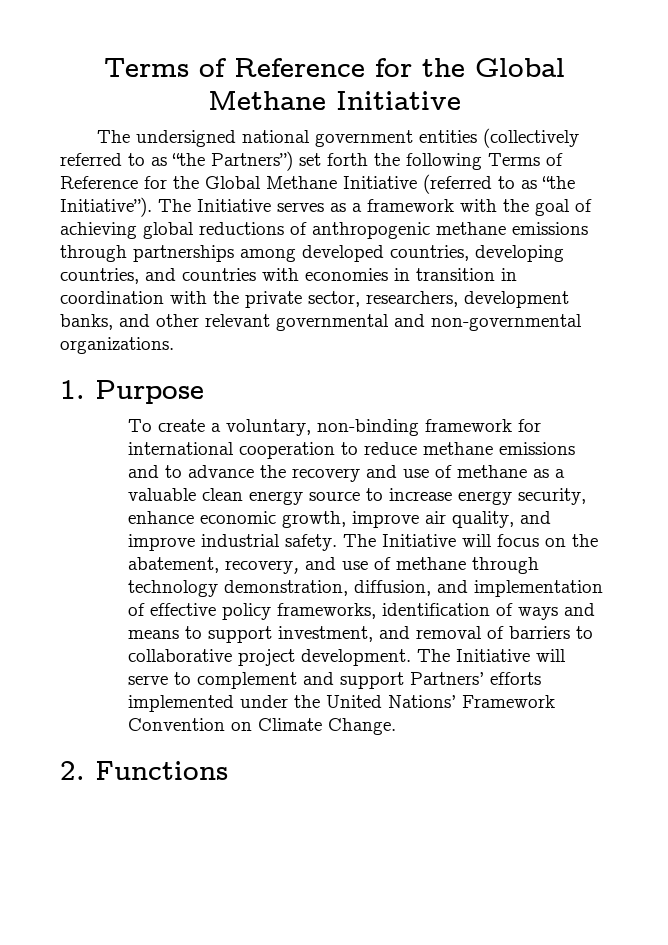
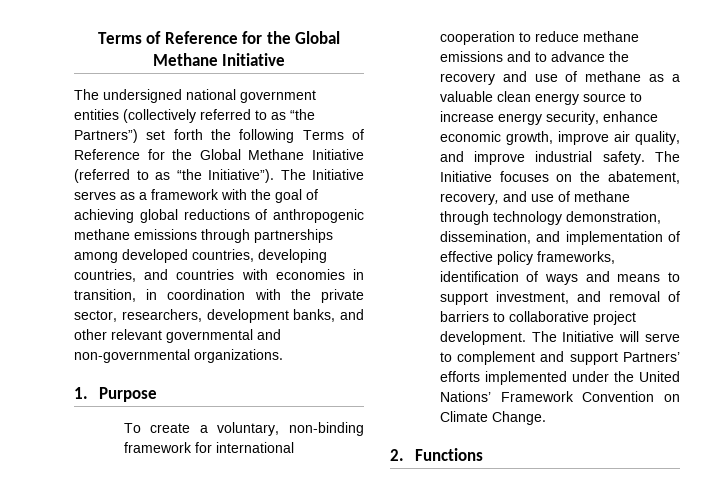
- The Initiative serves as a framework with the goal of achieving global reductions of anthropogenic methane emissions through partnerships among developed countries, developing countries, and countries with economies in transition in coordination with the private sector, researchers, development banks, and other relevant governmental and non-governmental organizations.
+ The Initiative serves as a framework with the goal of achieving global reductions of anthropogenic methane emissions through partnerships among developed countries, developing countries, and countries with economies in transition, in coordination with the private sector, researchers, development banks, and other relevant governmental and non-governmental organizations.
- The Initiative will focus on the abatement, recovery, and use of methane through technology demonstration, diffusion, and implementation of effective policy frameworks, identification of ways and means to support investment, and removal of barriers to collaborative project development.
+ The Initiative focuses on the abatement, recovery, and use of methane through technology demonstration, dissemination, and implementation of effective policy frameworks, identification of ways and means to support investment, and removal of barriers to collaborative project development.

